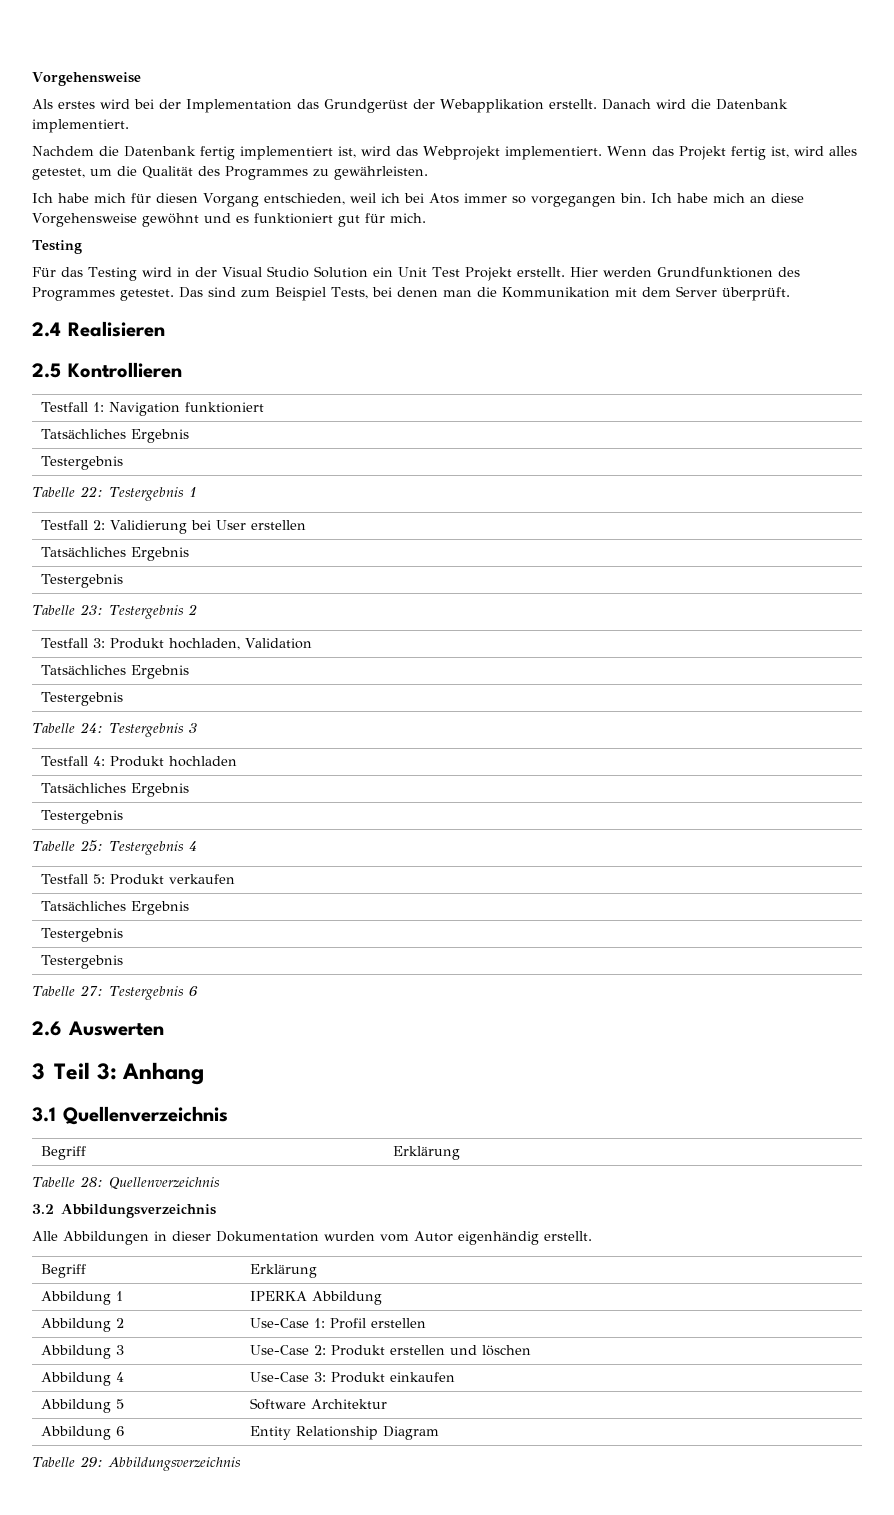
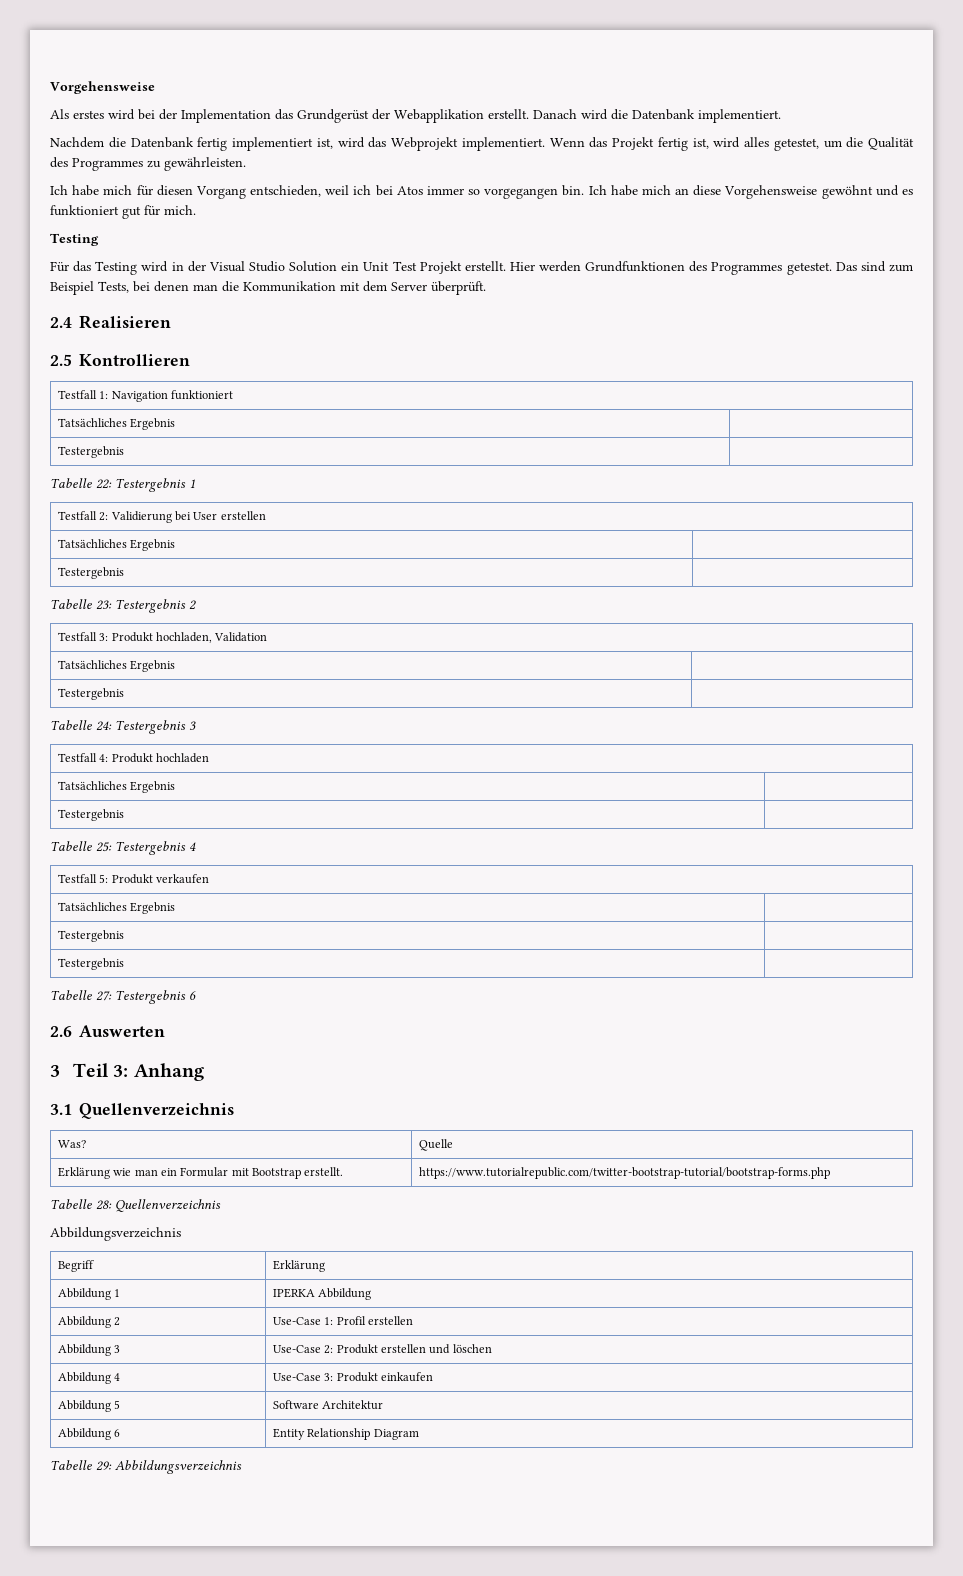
  3.1 Quellenverzeichnis
- Begriff | Erklärung
+ Was? | Quelle
+ Erklärung wie man ein Formular mit Bootstrap erstellt. | https://www.tutorialrepublic.com/twitter-bootstrap-tutorial/bootstrap-forms.php
  Tabelle 28: Quellenverzeichnis
- 3.2 Abbildungsverzeichnis
- Alle Abbildungen in dieser Dokumentation wurden vom Autor eigenhändig erstellt.
+ Abbildungsverzeichnis

